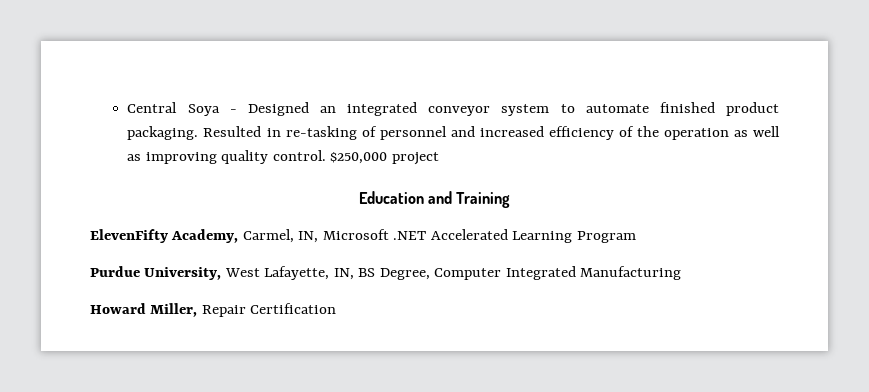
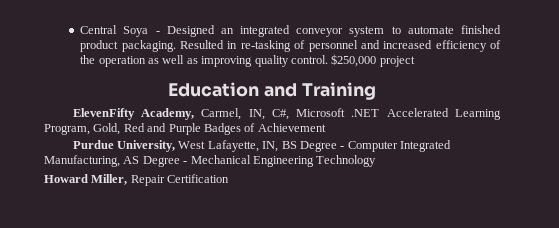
- ElevenFifty Academy, Carmel, IN, Microsoft .NET Accelerated Learning Program
+ ElevenFifty Academy, Carmel, IN, C#, Microsoft .NET Accelerated Learning Program, Gold, Red and Purple Badges of Achievement
- Purdue University, West Lafayette, IN, BS Degree, Computer Integrated Manufacturing
+ Purdue University, West Lafayette, IN, BS Degree - Computer Integrated Manufacturing, AS Degree - Mechanical Engineering Technology

